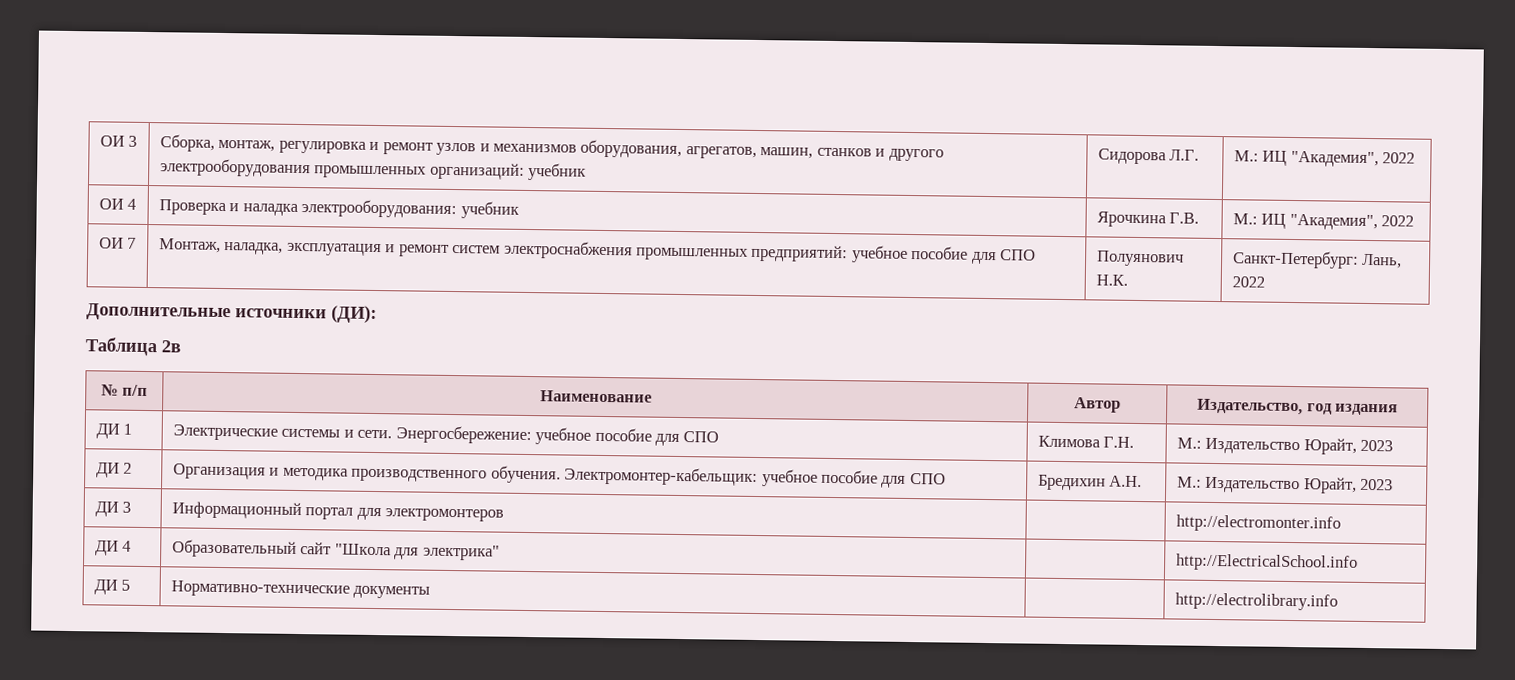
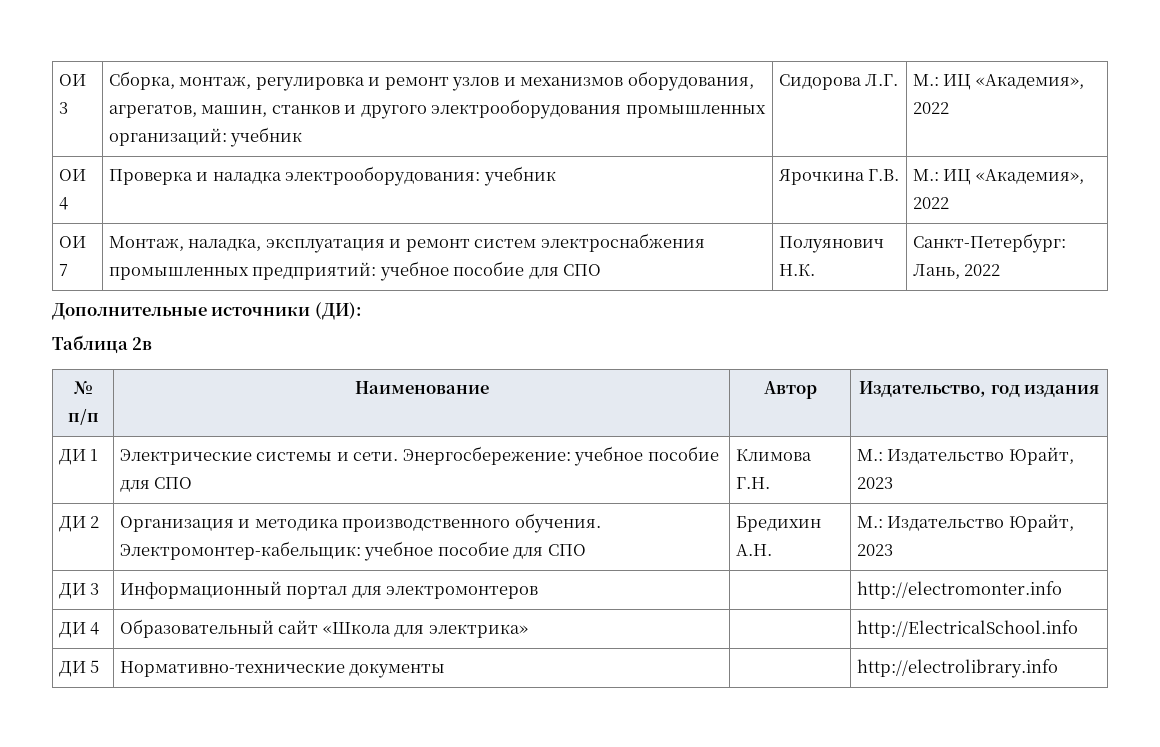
- ОИ 3 | Сборка, монтаж, регулировка и ремонт узлов и механизмов оборудования, агрегатов, машин, станков и другого электрооборудования промышленных организаций: учебник | Сидорова Л.Г. | М.: ИЦ "Академия", 2022
+ ОИ 3 | Сборка, монтаж, регулировка и ремонт узлов и механизмов оборудования, агрегатов, машин, станков и другого электрооборудования промышленных организаций: учебник | Сидорова Л.Г. | М.: ИЦ «Академия», 2022
- ОИ 4 | Проверка и наладка электрооборудования: учебник | Ярочкина Г.В. | М.: ИЦ "Академия", 2022
+ ОИ 4 | Проверка и наладка электрооборудования: учебник | Ярочкина Г.В. | М.: ИЦ «Академия», 2022
- ДИ 4 | Образовательный сайт "Школа для электрика" | | http://ElectricalSchool.info
+ ДИ 4 | Образовательный сайт «Школа для электрика» | | http://ElectricalSchool.info

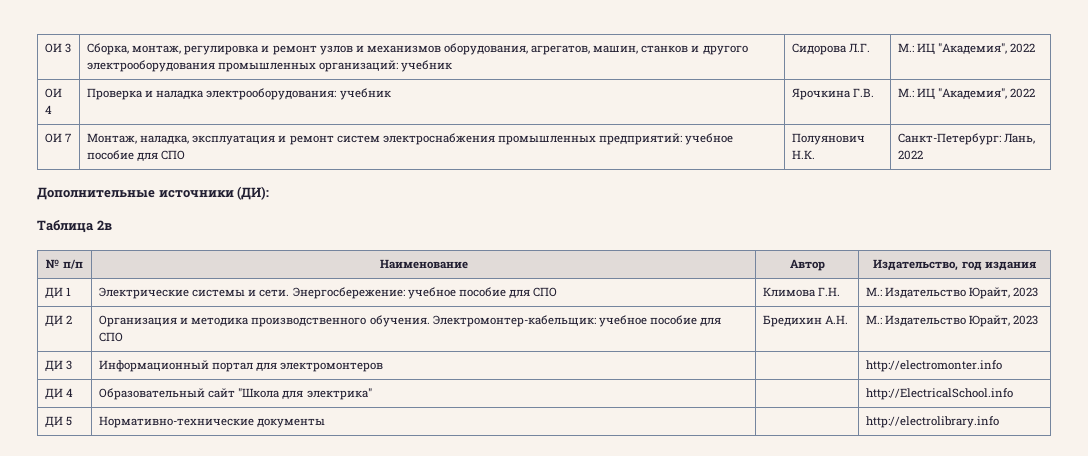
- ОИ 3 | Сборка, монтаж, регулировка и ремонт узлов и механизмов оборудования, агрегатов, машин, станков и другого электрооборудования промышленных организаций: учебник | Сидорова Л.Г. | М.: ИЦ «Академия», 2022
+ ОИ 3 | Сборка, монтаж, регулировка и ремонт узлов и механизмов оборудования, агрегатов, машин, станков и другого электрооборудования промышленных организаций: учебник | Сидорова Л.Г. | М.: ИЦ "Академия", 2022
- ОИ 4 | Проверка и наладка электрооборудования: учебник | Ярочкина Г.В. | М.: ИЦ «Академия», 2022
+ ОИ 4 | Проверка и наладка электрооборудования: учебник | Ярочкина Г.В. | М.: ИЦ "Академия", 2022
- ДИ 4 | Образовательный сайт «Школа для электрика» | | http://ElectricalSchool.info
+ ДИ 4 | Образовательный сайт "Школа для электрика" | | http://ElectricalSchool.info

